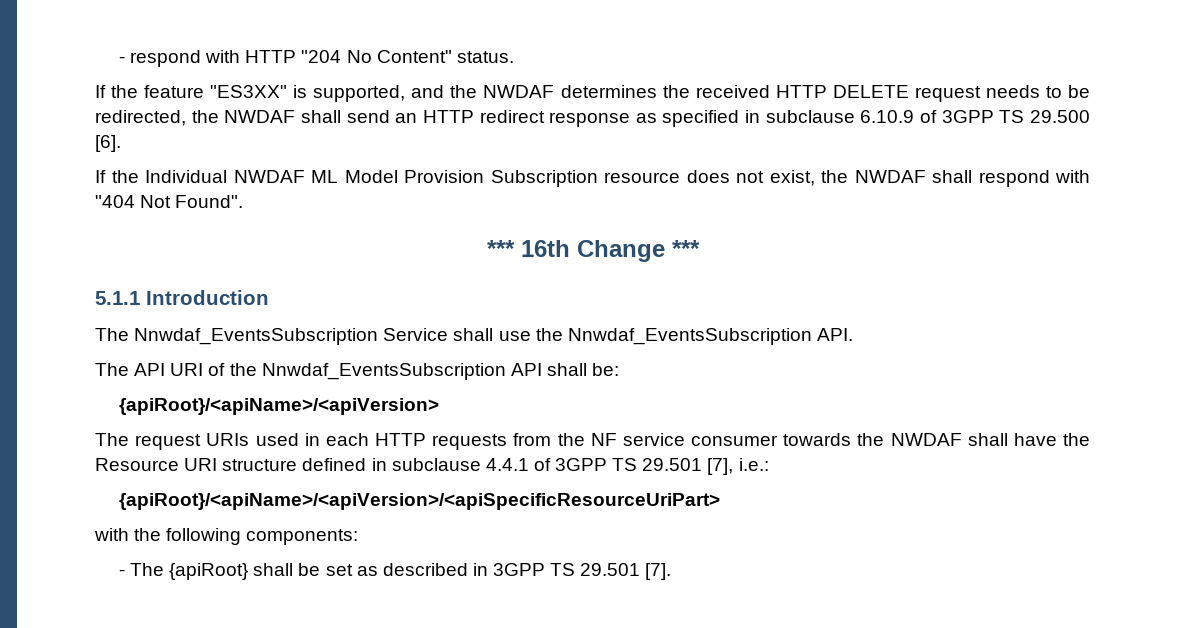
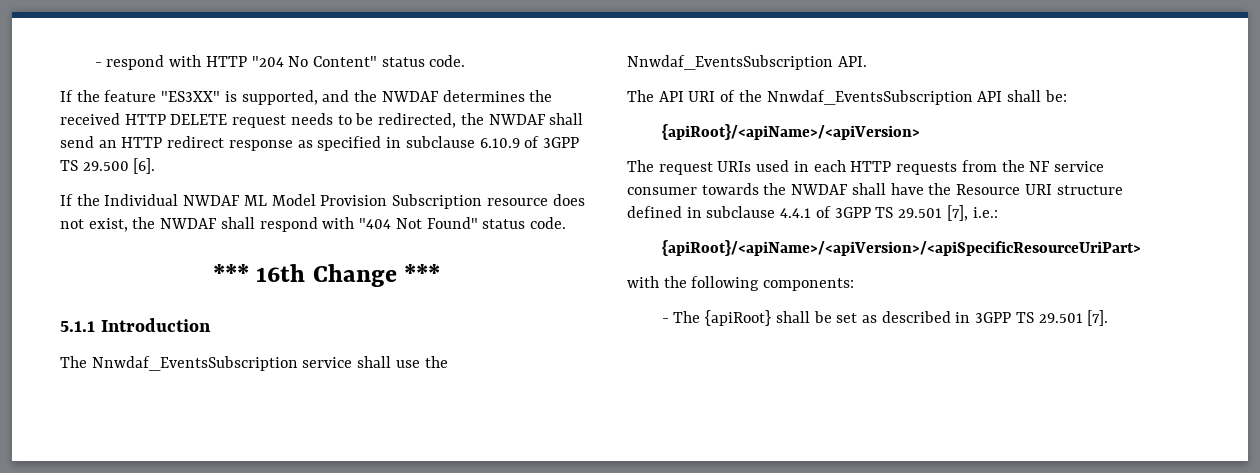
- - respond with HTTP "204 No Content" status.
+ - respond with HTTP "204 No Content" status code.
- If the Individual NWDAF ML Model Provision Subscription resource does not exist, the NWDAF shall respond with "404 Not Found".
+ If the Individual NWDAF ML Model Provision Subscription resource does not exist, the NWDAF shall respond with "404 Not Found" status code.
- The Nnwdaf_EventsSubscription Service shall use the Nnwdaf_EventsSubscription API.
+ The Nnwdaf_EventsSubscription service shall use the Nnwdaf_EventsSubscription API.

